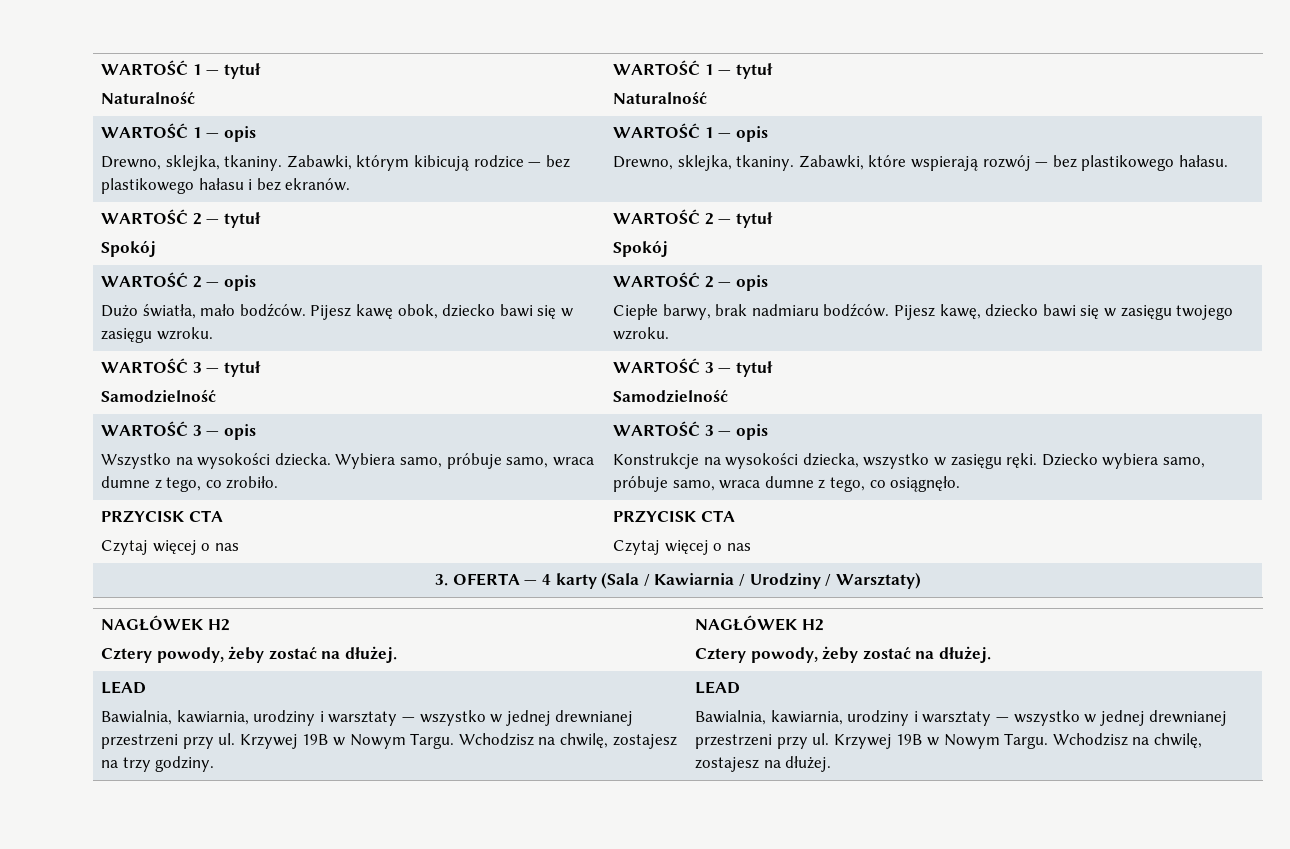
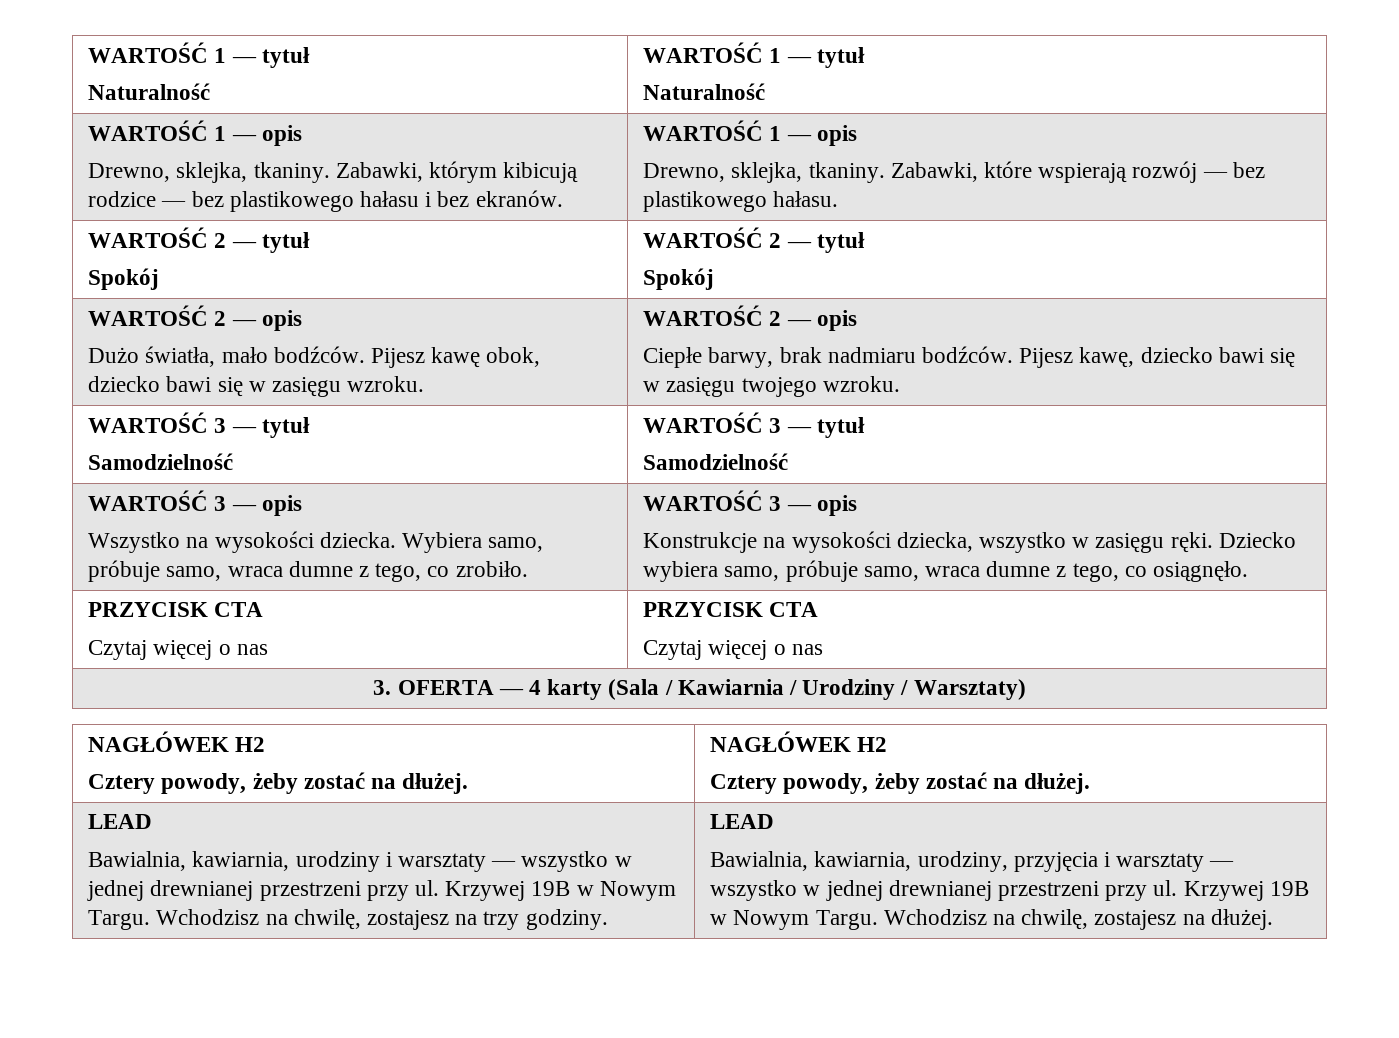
  Wchodzisz na chwilę, zostajesz na trzy godziny. | LEAD
- Bawialnia, kawiarnia, urodziny i warsztaty — wszystko w jednej drewnianej przestrzeni przy ul.
+ Bawialnia, kawiarnia, urodziny, przyjęcia i warsztaty — wszystko w jednej drewnianej przestrzeni przy ul.

